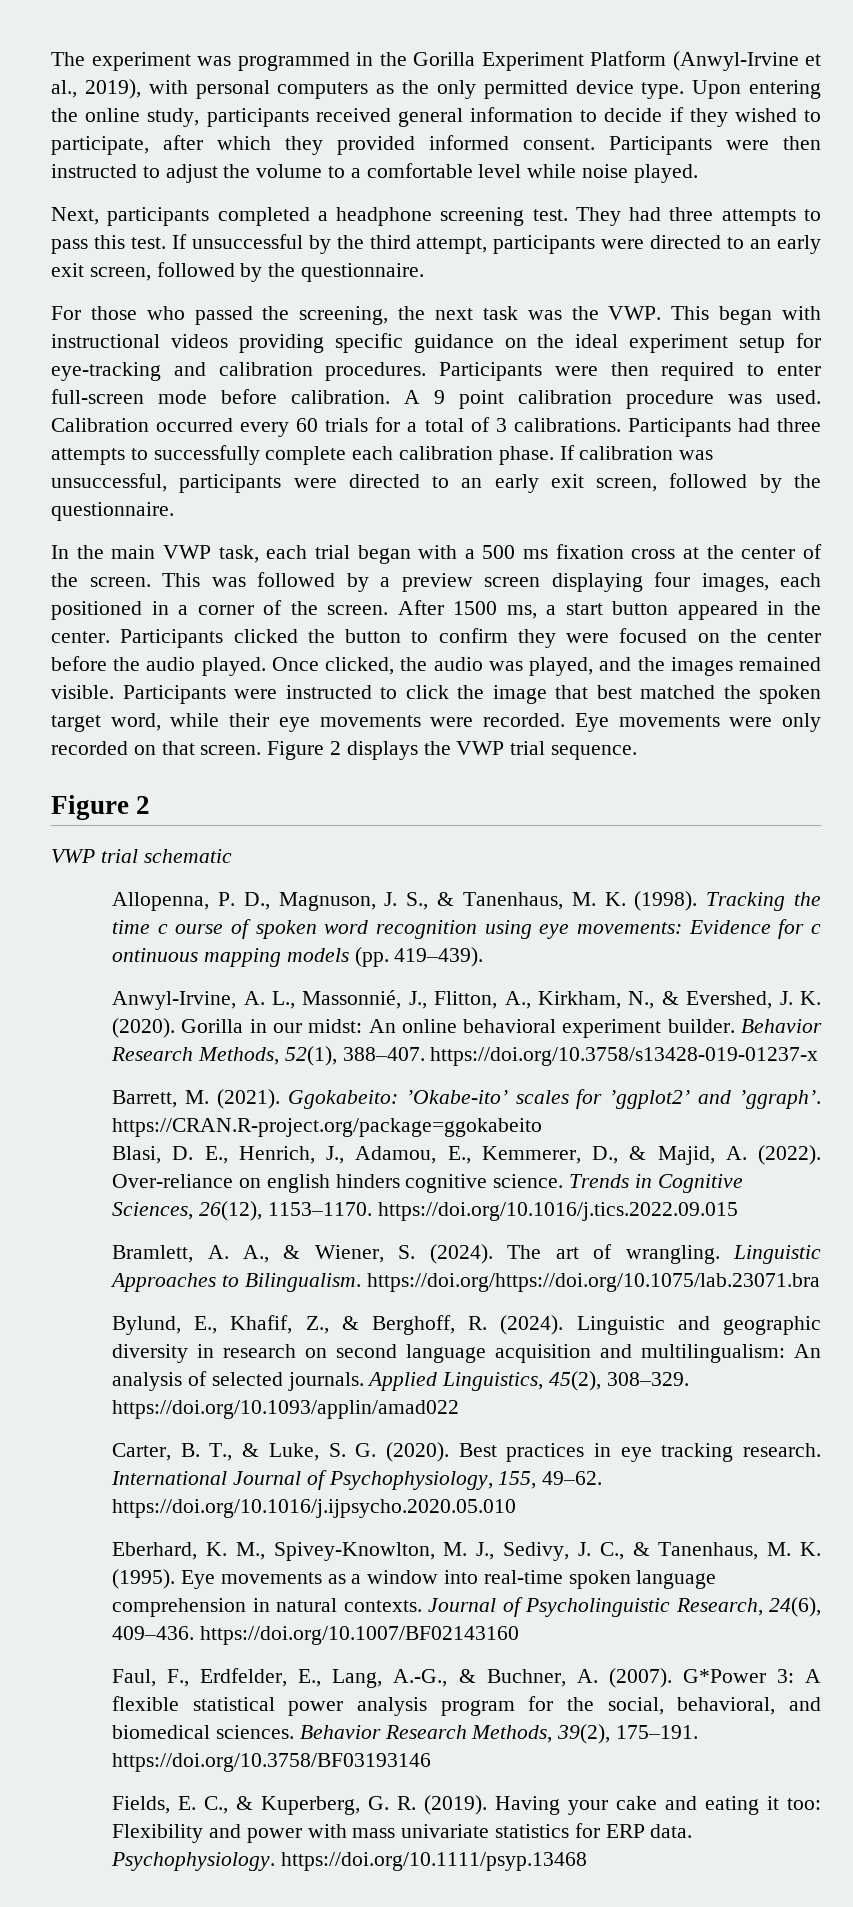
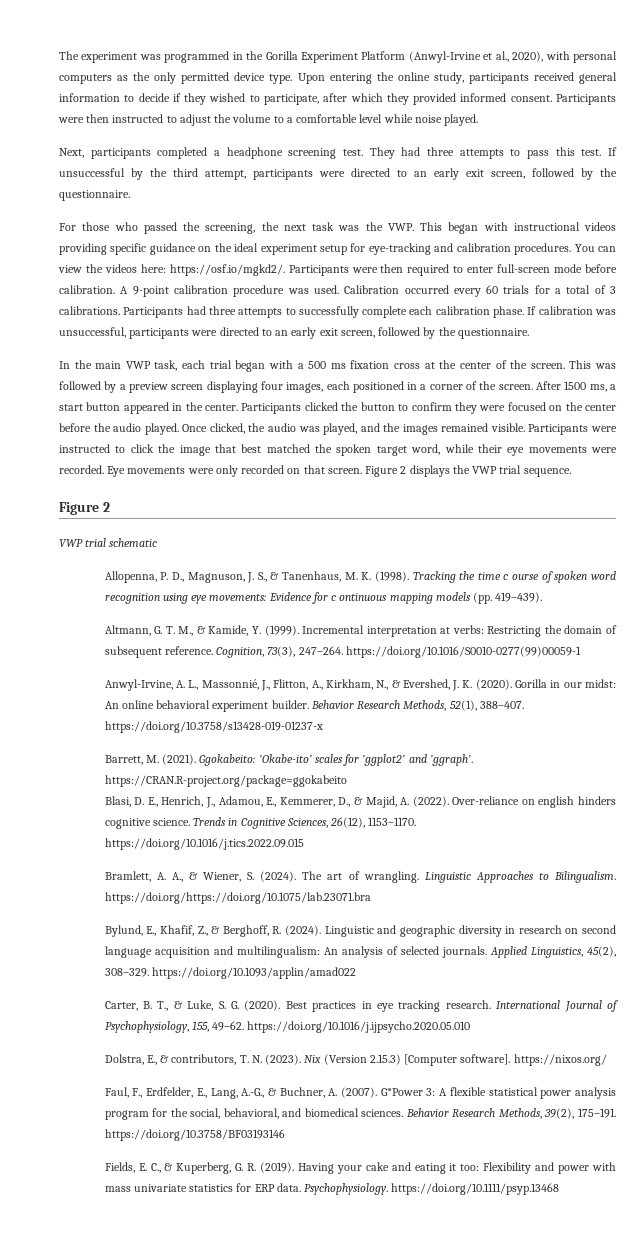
- The experiment was programmed in the Gorilla Experiment Platform (Anwyl-Irvine et al., 2019), with personal computers as the only permitted device type.
+ The experiment was programmed in the Gorilla Experiment Platform (Anwyl-Irvine et al., 2020), with personal computers as the only permitted device type.
- Participants were then required to enter full-screen mode before calibration.
+ You can view the videos here: https://osf.io/mgkd2/. Participants were then required to enter full-screen mode before calibration.
- A 9 point calibration procedure was used.
+ A 9-point calibration procedure was used.
+ Altmann, G. T. M., & Kamide, Y. (1999). Incremental interpretation at verbs: Restricting the domain of subsequent reference. Cognition, 73(3), 247–264. https://doi.org/10.1016/S0010-0277(99)00059-1
- Eberhard, K. M., Spivey-Knowlton, M. J., Sedivy, J. C., & Tanenhaus, M. K. (1995). Eye movements as a window into real-time spoken language comprehension in natural contexts. Journal of Psycholinguistic Research, 24(6), 409–436. https://doi.org/10.1007/BF02143160
+ Dolstra, E., & contributors, T. N. (2023). Nix (Version 2.15.3) [Computer software]. https://nixos.org/

